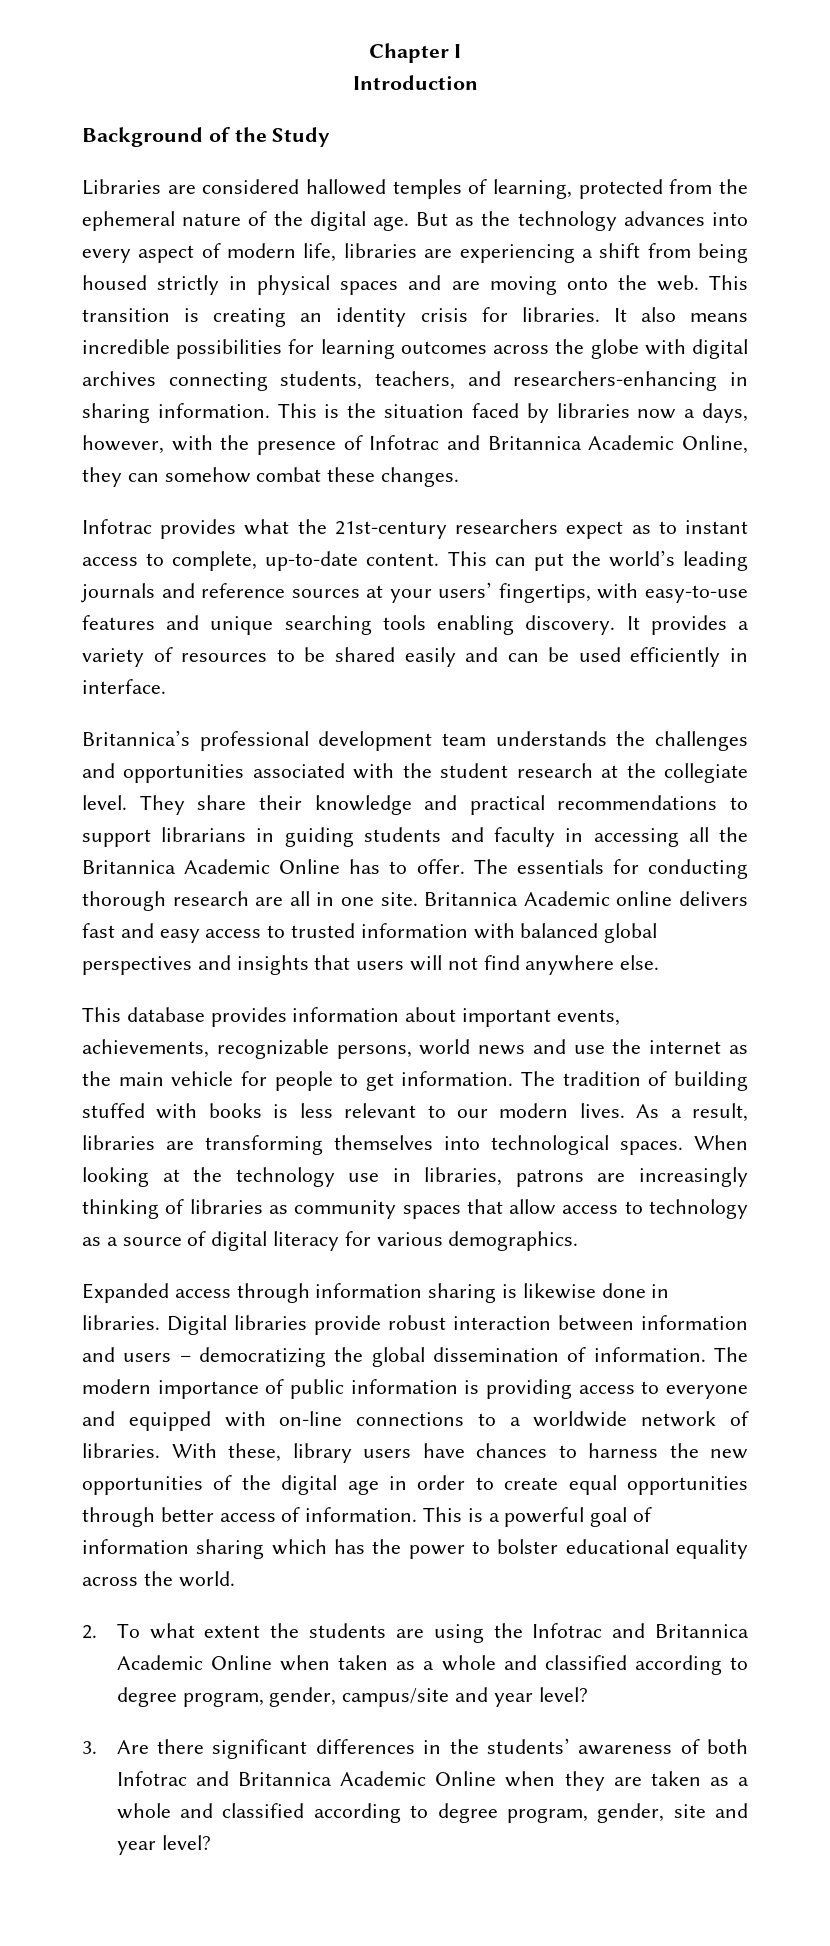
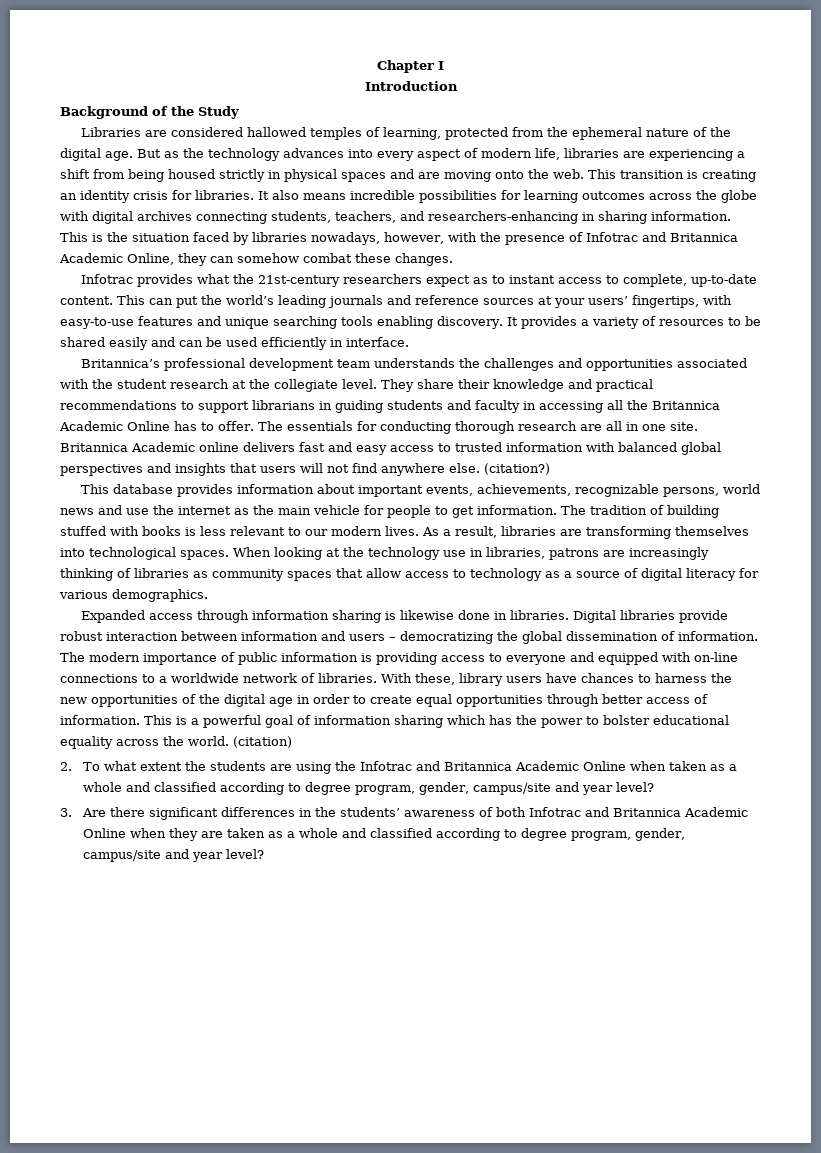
- This is the situation faced by libraries now a days, however, with the presence of Infotrac and Britannica Academic Online, they can somehow combat these changes.
+ This is the situation faced by libraries nowadays, however, with the presence of Infotrac and Britannica Academic Online, they can somehow combat these changes.
+ (citation?)
+ (citation)
- 3. Are there significant differences in the students’ awareness of both Infotrac and Britannica Academic Online when they are taken as a whole and classified according to degree program, gender, site and year level?
+ 3. Are there significant differences in the students’ awareness of both Infotrac and Britannica Academic Online when they are taken as a whole and classified according to degree program, gender, campus/site and year level?

